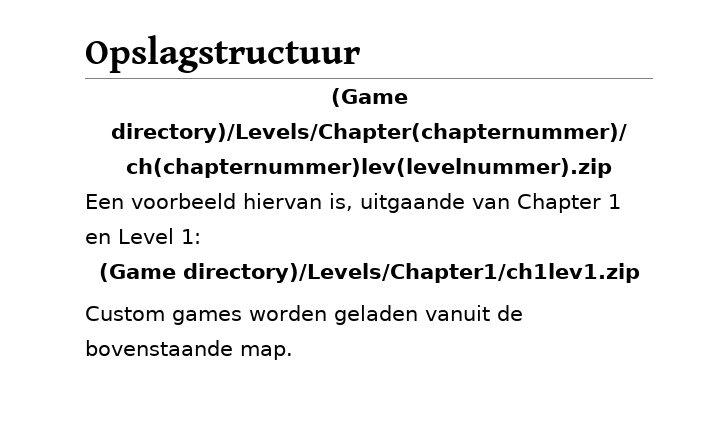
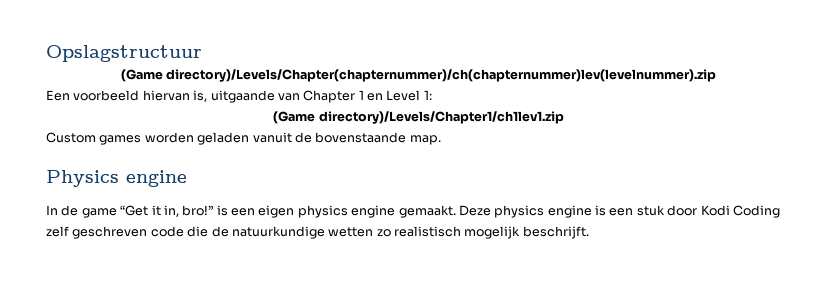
+ Physics engine
+ In de game “Get it in, bro!” is een eigen physics engine gemaakt. Deze physics engine is een stuk door Kodi Coding zelf geschreven code die de natuurkundige wetten zo realistisch mogelijk beschrijft.

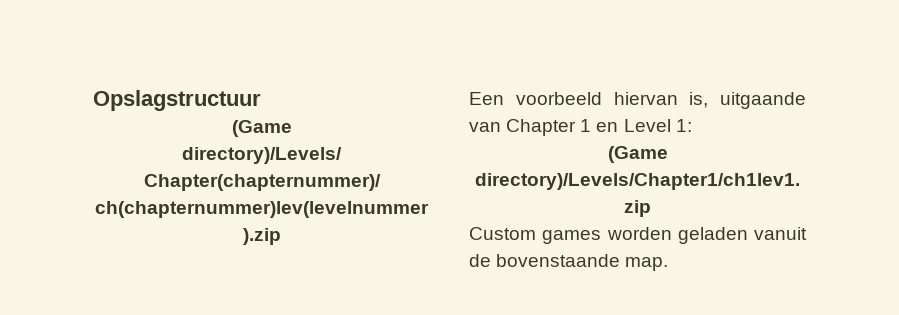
- Physics engine
- In de game “Get it in, bro!” is een eigen physics engine gemaakt. Deze physics engine is een stuk door Kodi Coding zelf geschreven code die de natuurkundige wetten zo realistisch mogelijk beschrijft.

